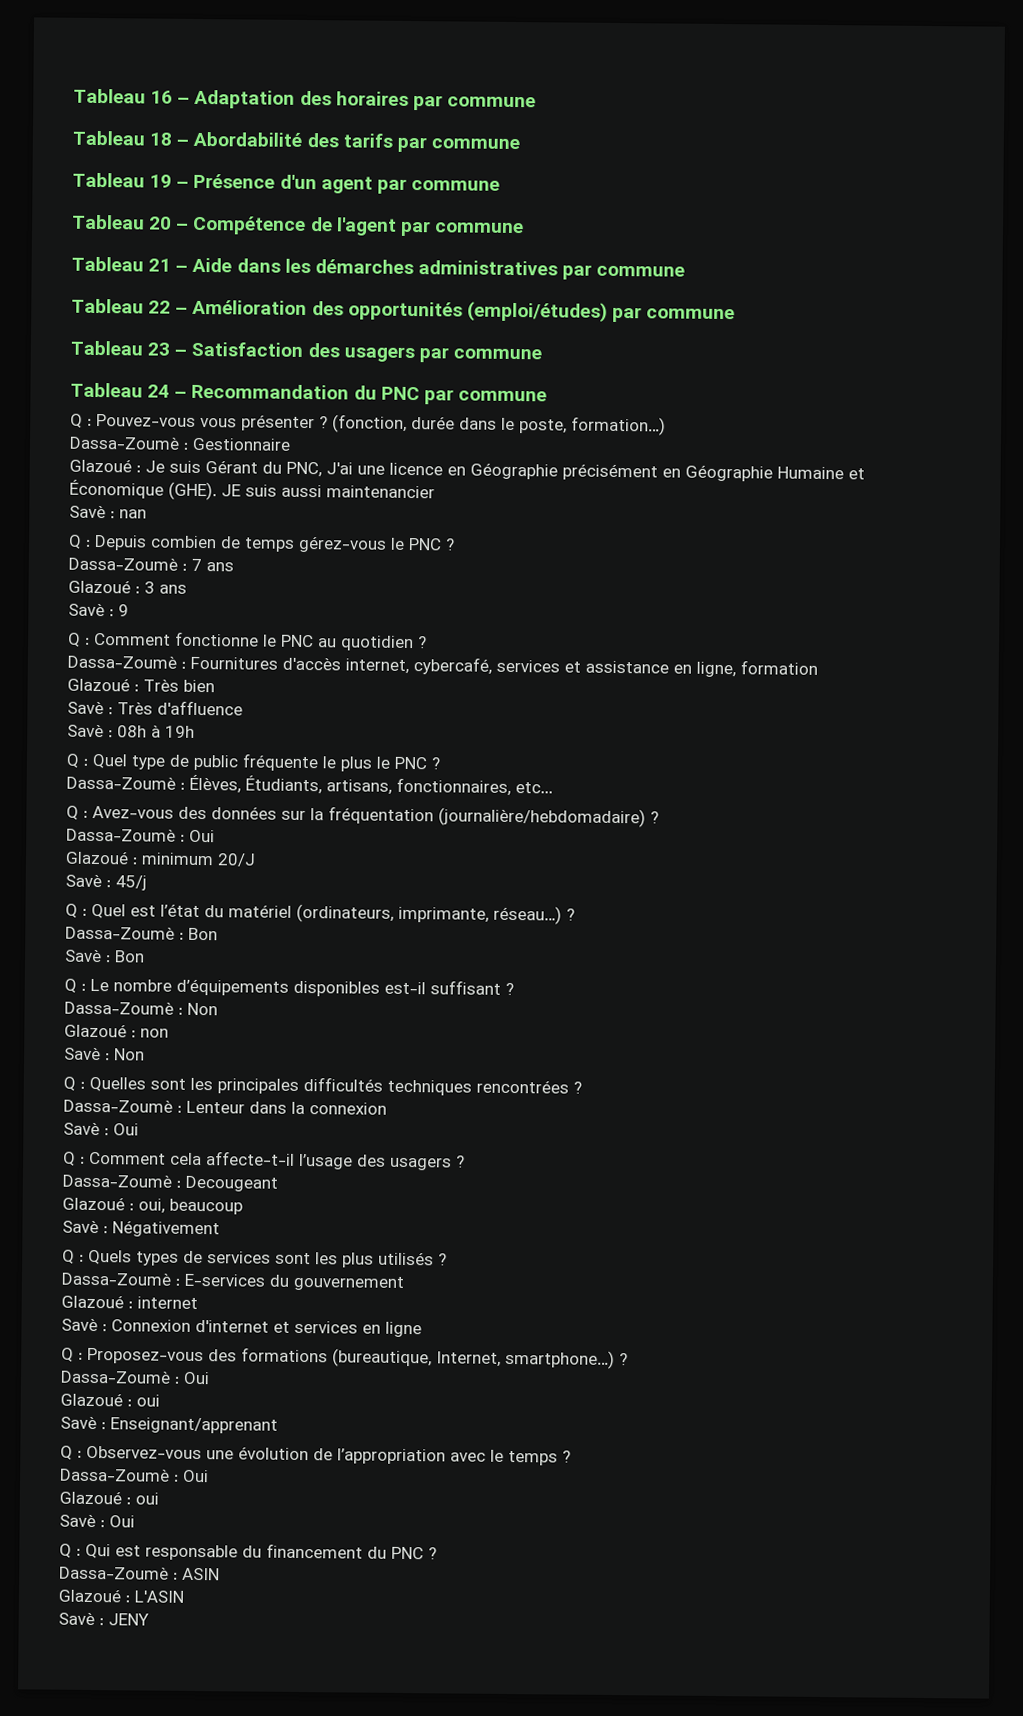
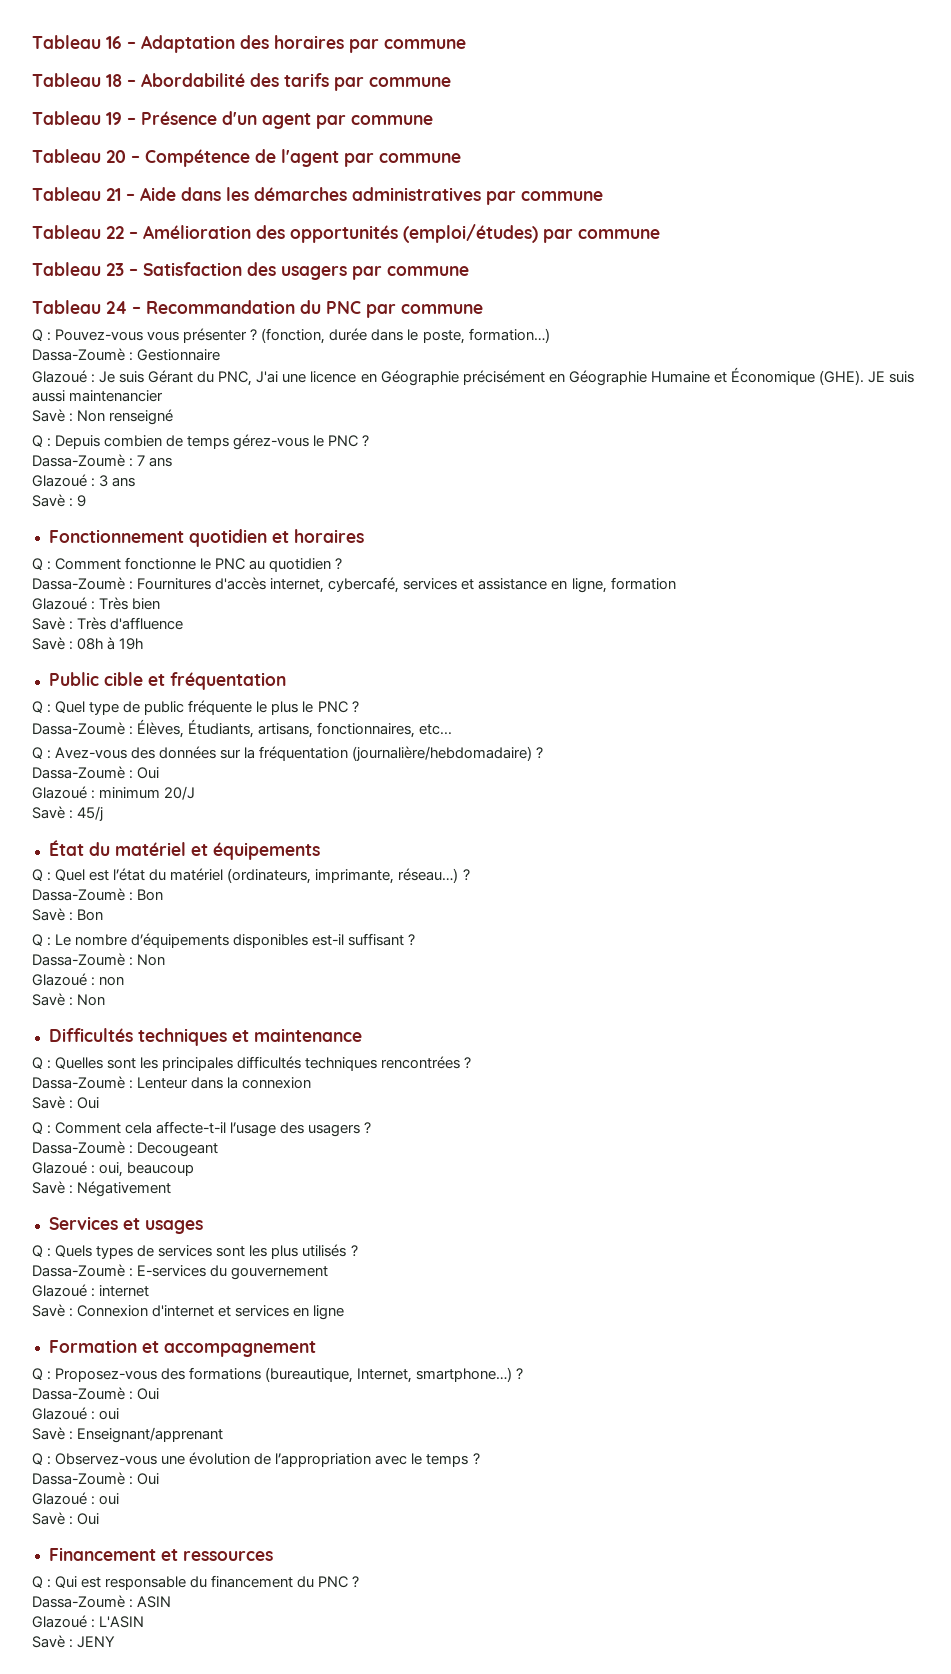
- Savè : nan
+ Savè : Non renseigné
+ Fonctionnement quotidien et horaires
+ Public cible et fréquentation
+ État du matériel et équipements
+ Difficultés techniques et maintenance
+ Services et usages
+ Formation et accompagnement
+ Financement et ressources

